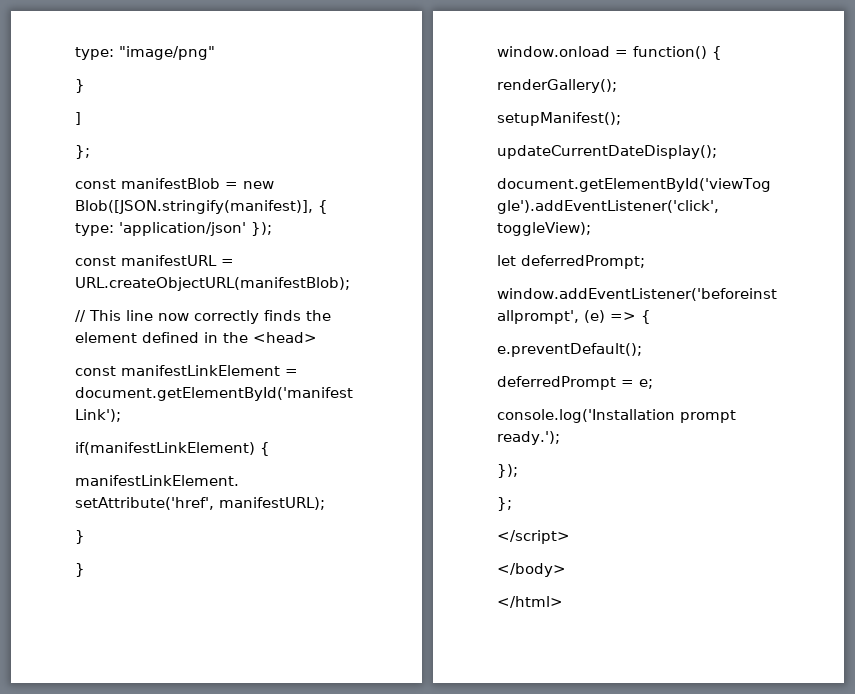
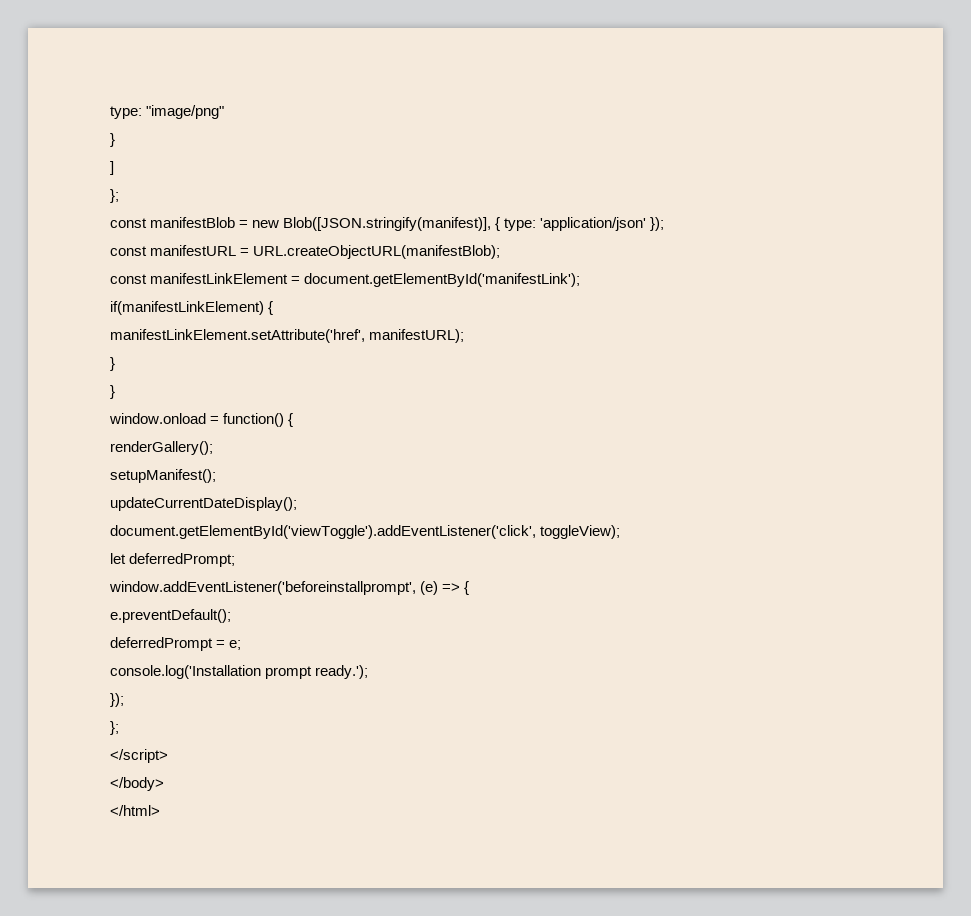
- // This line now correctly finds the element defined in the <head>

